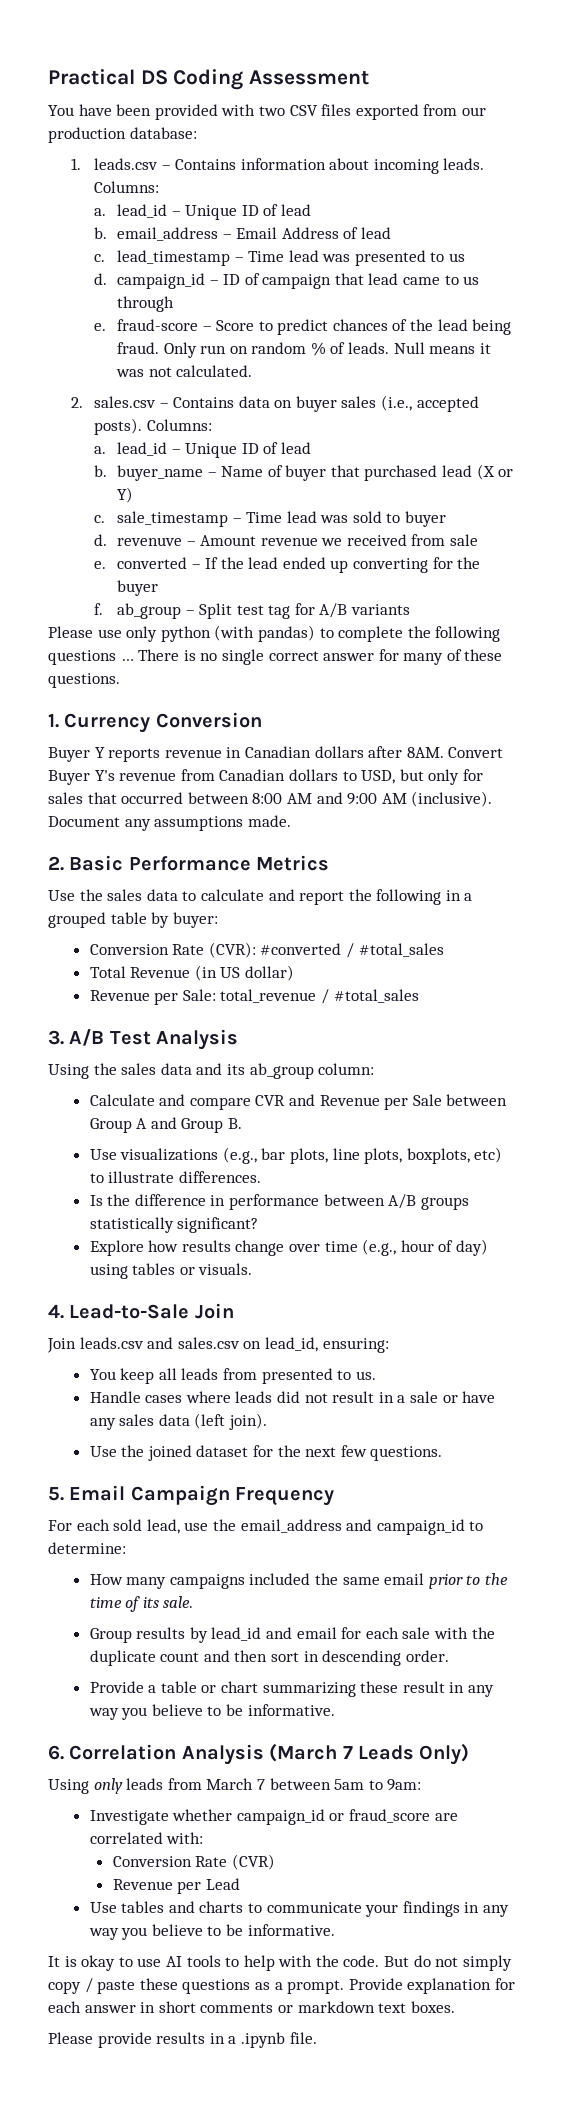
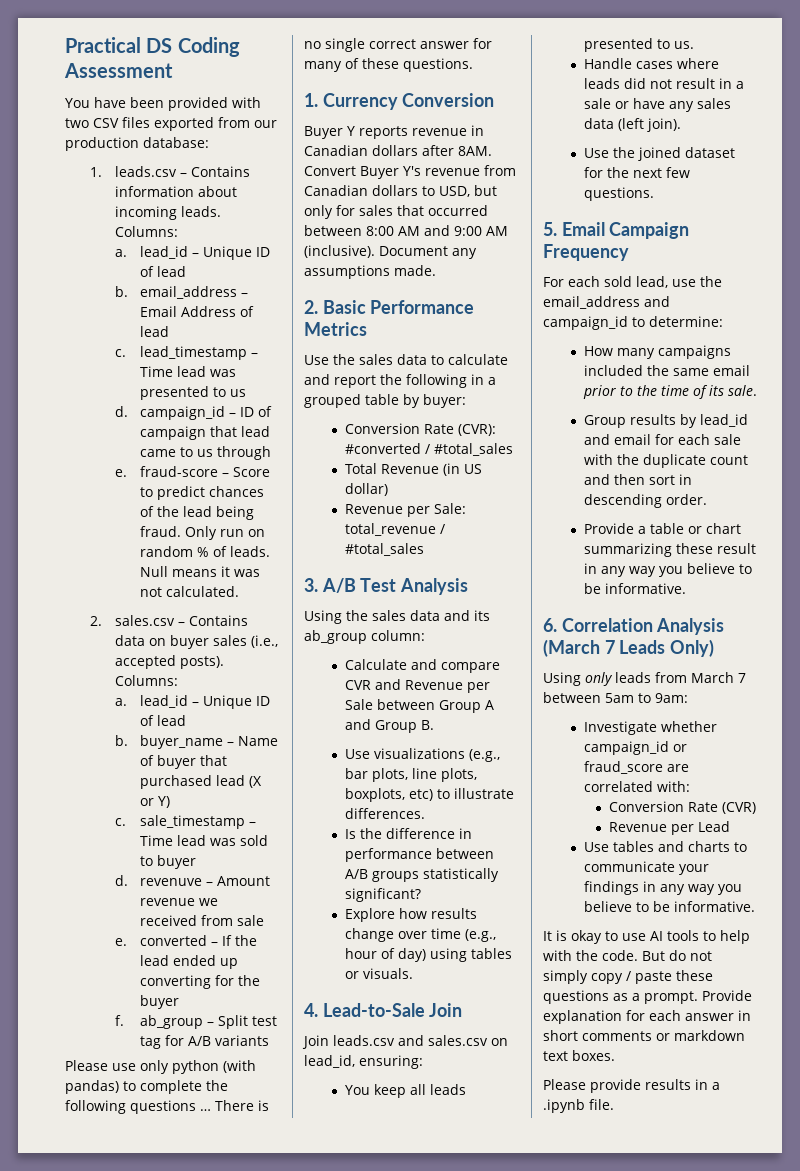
- You keep all leads from presented to us.
+ You keep all leads presented to us.

